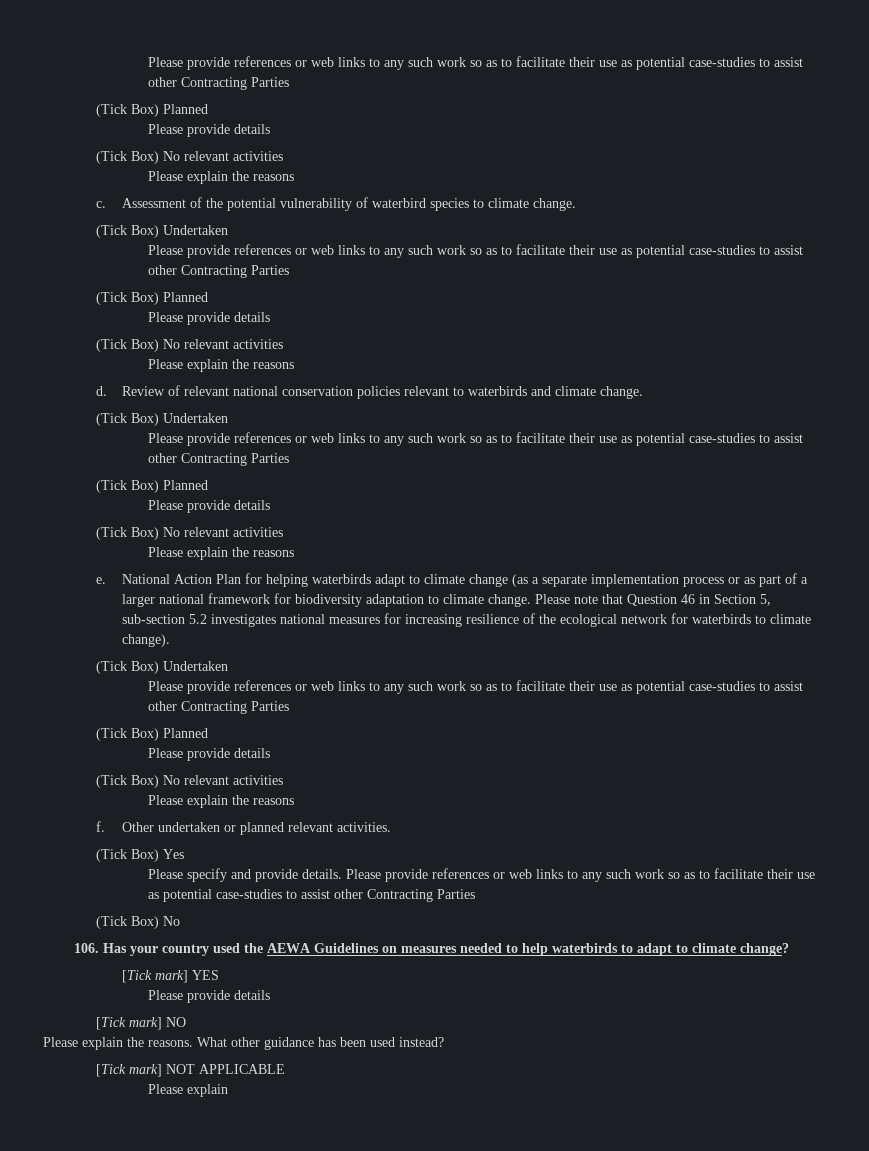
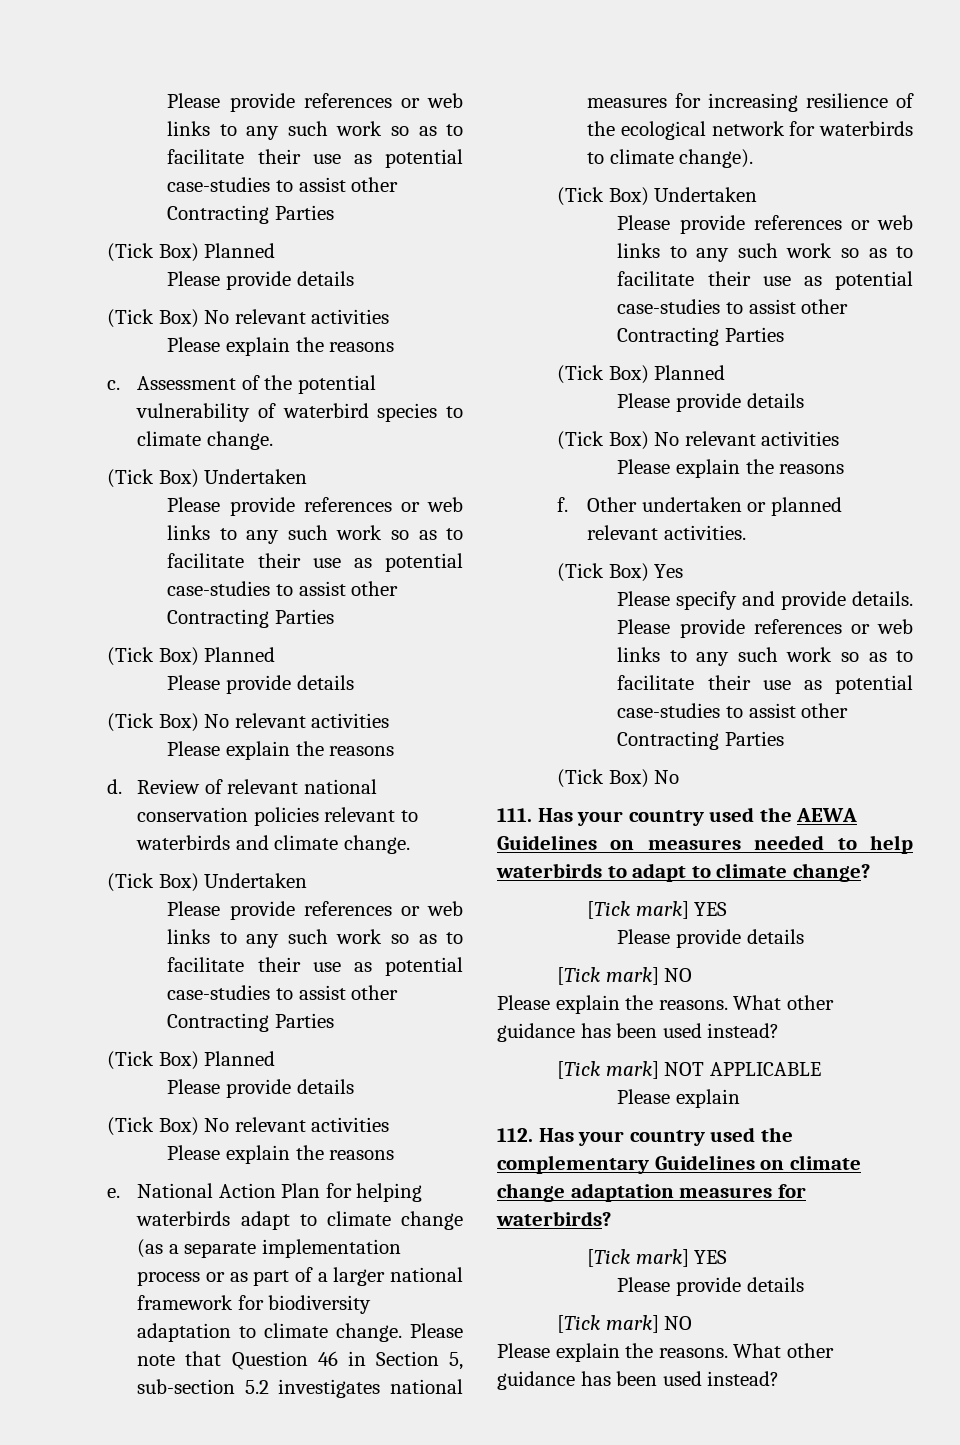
- 106. Has your country used the AEWA Guidelines on measures needed to help waterbirds to adapt to climate change?
+ 111. Has your country used the AEWA Guidelines on measures needed to help waterbirds to adapt to climate change?
+ 112. Has your country used the complementary Guidelines on climate change adaptation measures for waterbirds?
+ [Tick mark] YES
+ Please provide details
+ [Tick mark] NO
+ Please explain the reasons. What other guidance has been used instead?

